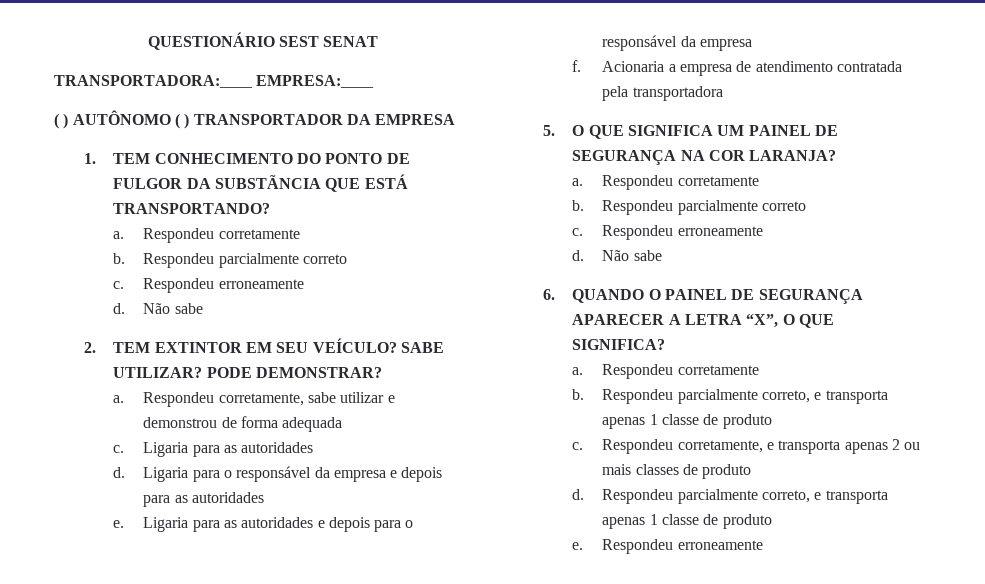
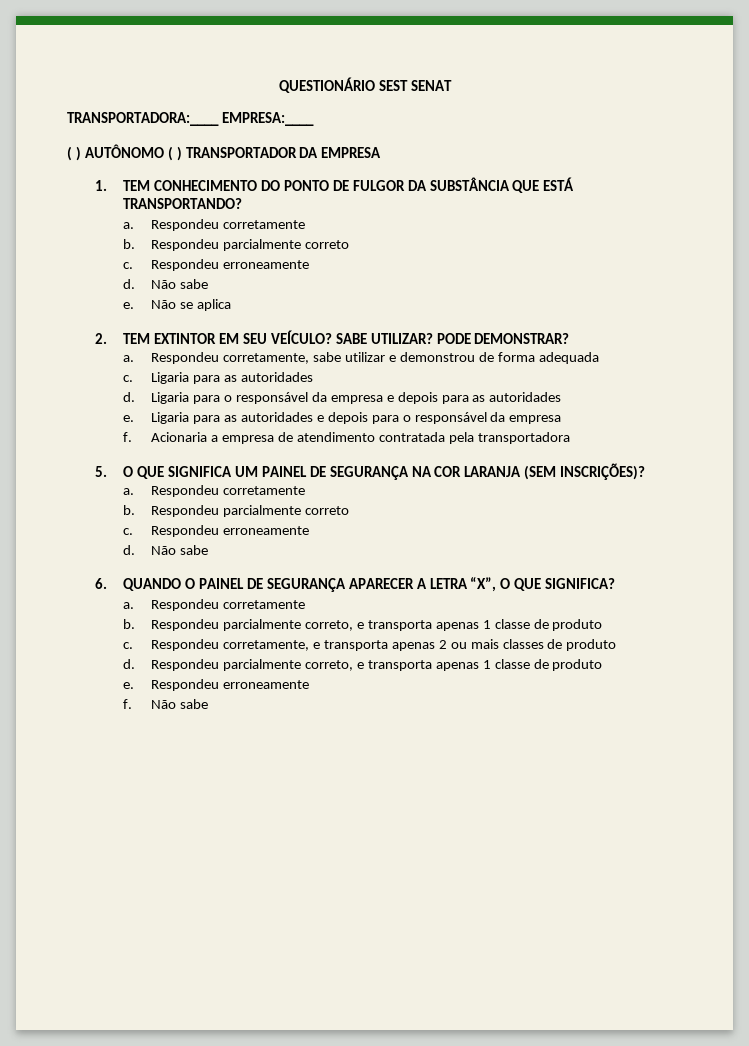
- 1. TEM CONHECIMENTO DO PONTO DE FULGOR DA SUBSTÃNCIA QUE ESTÁ TRANSPORTANDO?
+ 1. TEM CONHECIMENTO DO PONTO DE FULGOR DA SUBSTÂNCIA QUE ESTÁ TRANSPORTANDO?
+ e. Não se aplica
- 5. O QUE SIGNIFICA UM PAINEL DE SEGURANÇA NA COR LARANJA?
+ 5. O QUE SIGNIFICA UM PAINEL DE SEGURANÇA NA COR LARANJA (SEM INSCRIÇÕES)?
+ f. Não sabe

